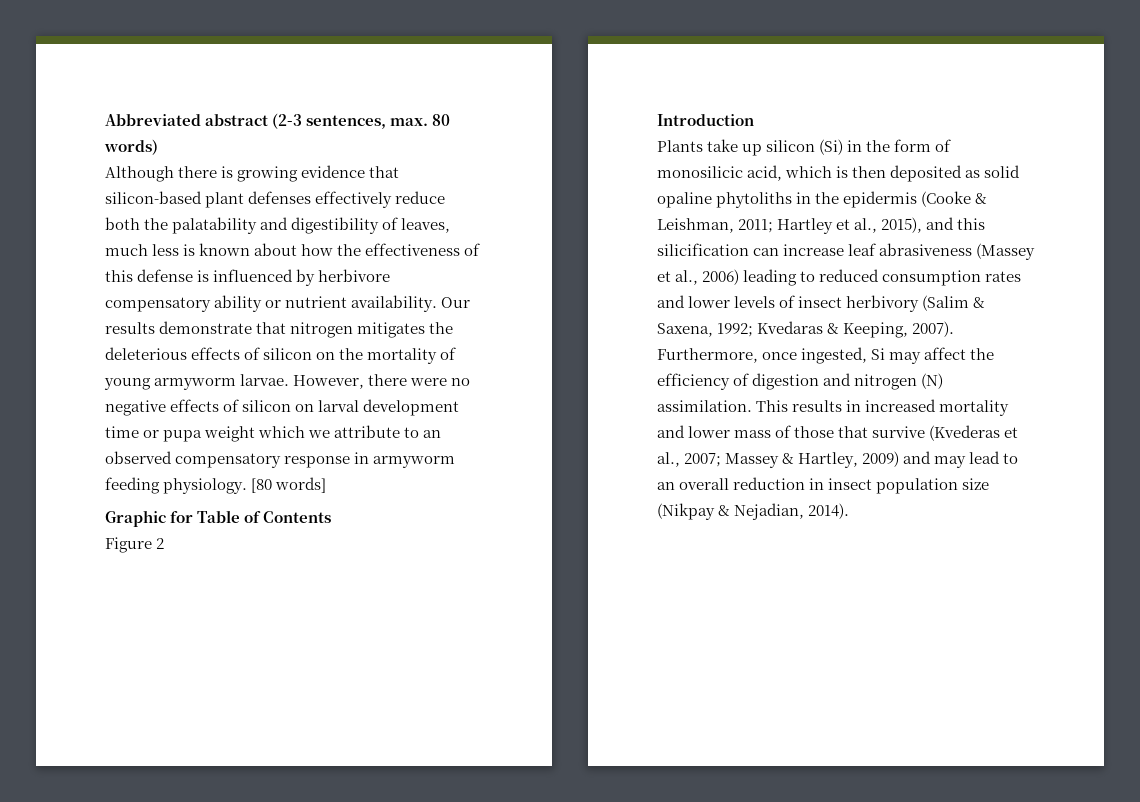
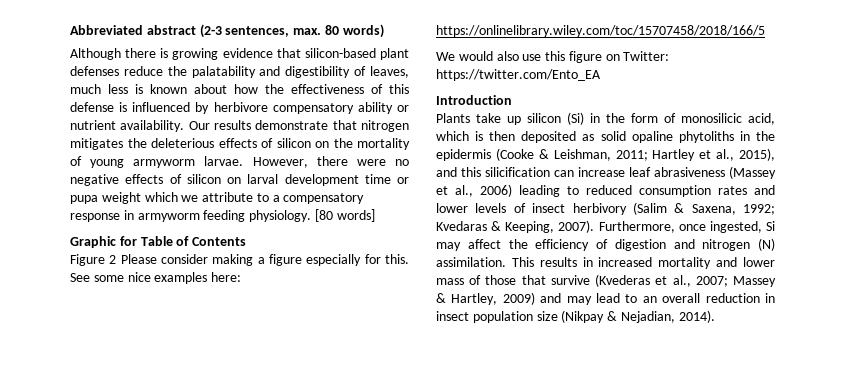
- Although there is growing evidence that silicon-based plant defenses effectively reduce both the palatability and digestibility of leaves, much less is known about how the effectiveness of this defense is influenced by herbivore compensatory ability or nutrient availability.
+ Although there is growing evidence that silicon-based plant defenses reduce the palatability and digestibility of leaves, much less is known about how the effectiveness of this defense is influenced by herbivore compensatory ability or nutrient availability.
- However, there were no negative effects of silicon on larval development time or pupa weight which we attribute to an observed compensatory response in armyworm feeding physiology.
+ However, there were no negative effects of silicon on larval development time or pupa weight which we attribute to a compensatory response in armyworm feeding physiology.
- Figure 2
+ Figure 2 Please consider making a figure especially for this. See some nice examples here: https://onlinelibrary.wiley.com/toc/15707458/2018/166/5
+ We would also use this figure on Twitter: https://twitter.com/Ento_EA

